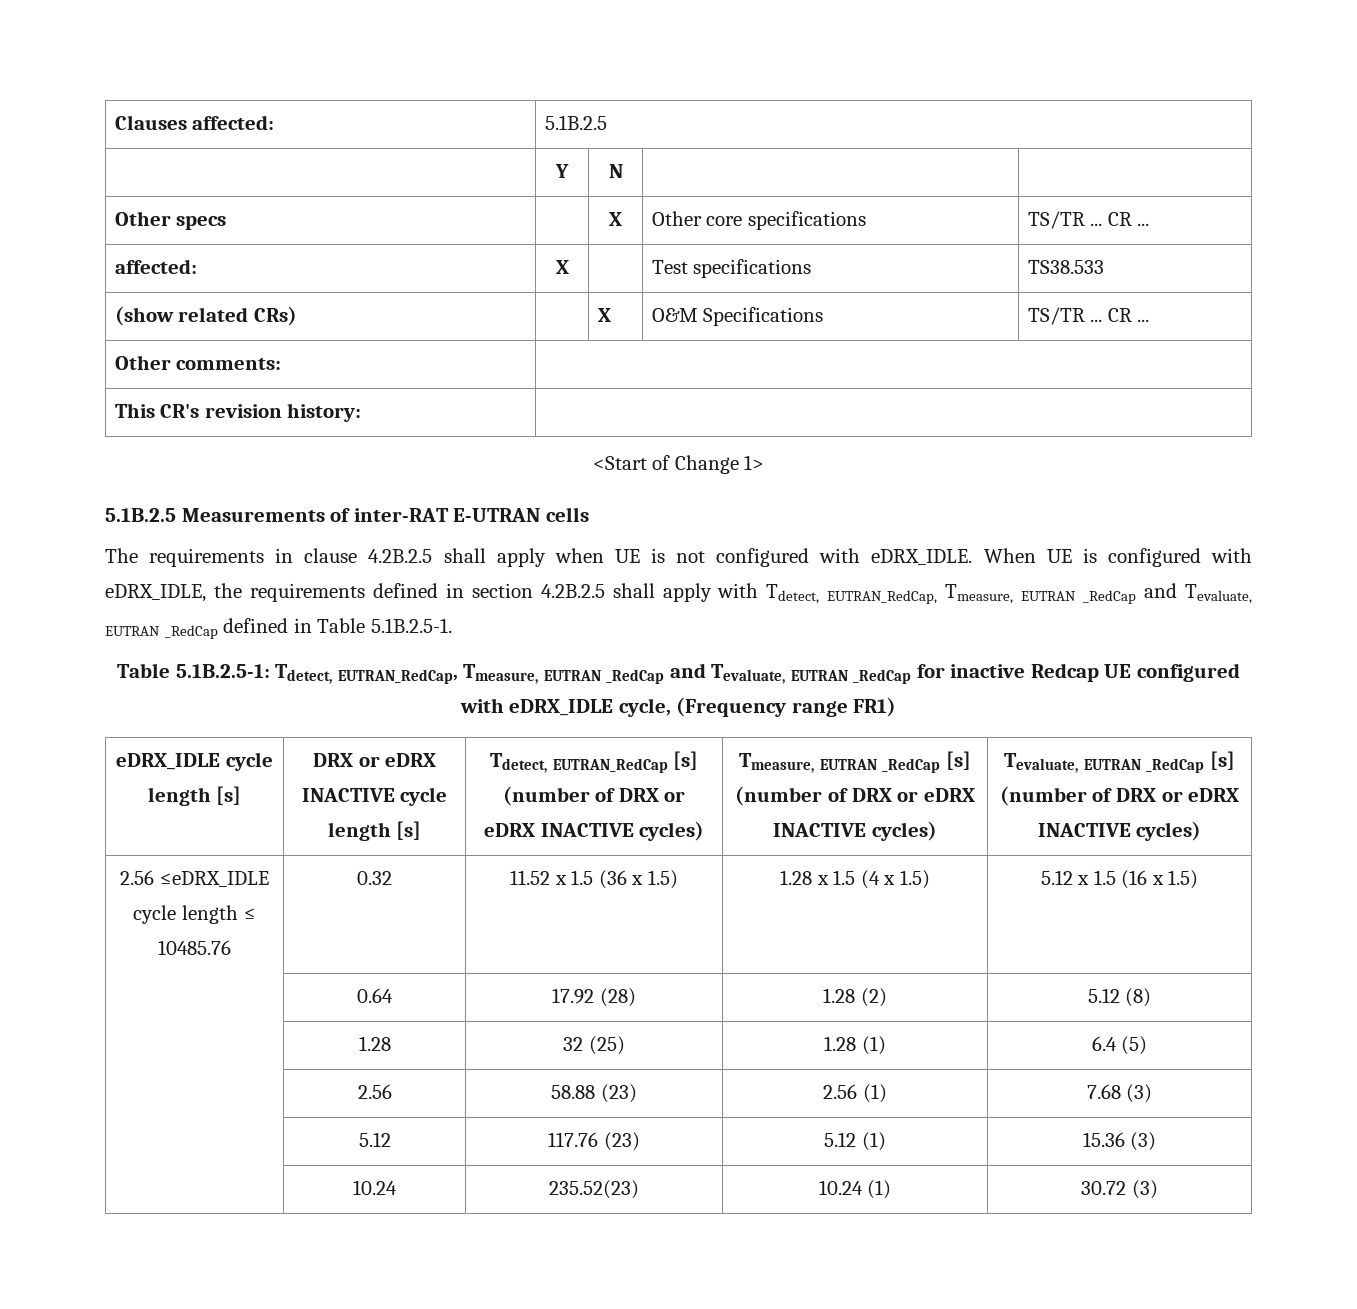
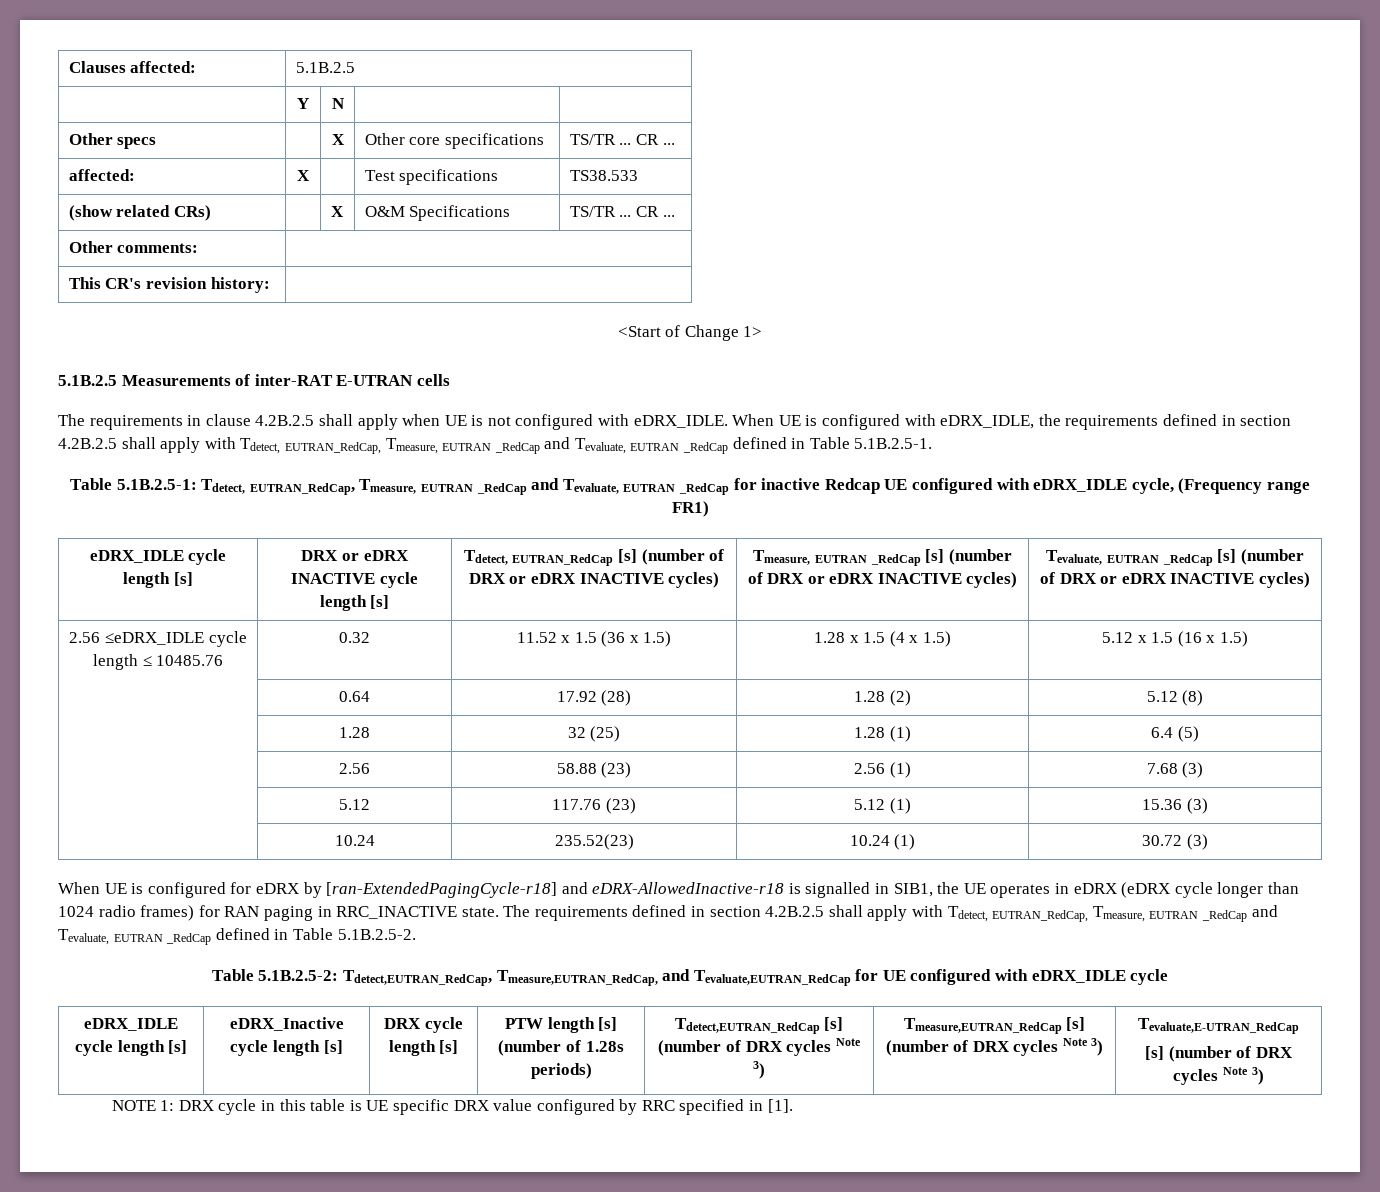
+ When UE is configured for eDRX by [ran-ExtendedPagingCycle-r18] and eDRX-AllowedInactive-r18 is signalled in SIB1, the UE operates in eDRX (eDRX cycle longer than 1024 radio frames) for RAN paging in RRC_INACTIVE state. The requirements defined in section 4.2B.2.5 shall apply with Tdetect, EUTRAN_RedCap, Tmeasure, EUTRAN _RedCap and Tevaluate, EUTRAN _RedCap defined in Table 5.1B.2.5-2.
+ Table 5.1B.2.5-2: Tdetect,EUTRAN_RedCap, Tmeasure,EUTRAN_RedCap, and Tevaluate,EUTRAN_RedCap for UE configured with eDRX_IDLE cycle
+ eDRX_IDLE cycle length [s] | eDRX_Inactive cycle length [s] | DRX cycle length [s] | PTW length [s] (number of 1.28s periods) | Tdetect,EUTRAN_RedCap [s] (number of DRX cycles Note 3) | Tmeasure,EUTRAN_RedCap [s] (number of DRX cycles Note 3) | Tevaluate,E-UTRAN_RedCap
+ [s] (number of DRX cycles Note 3)
+ NOTE 1: DRX cycle in this table is UE specific DRX value configured by RRC specified in [1].

